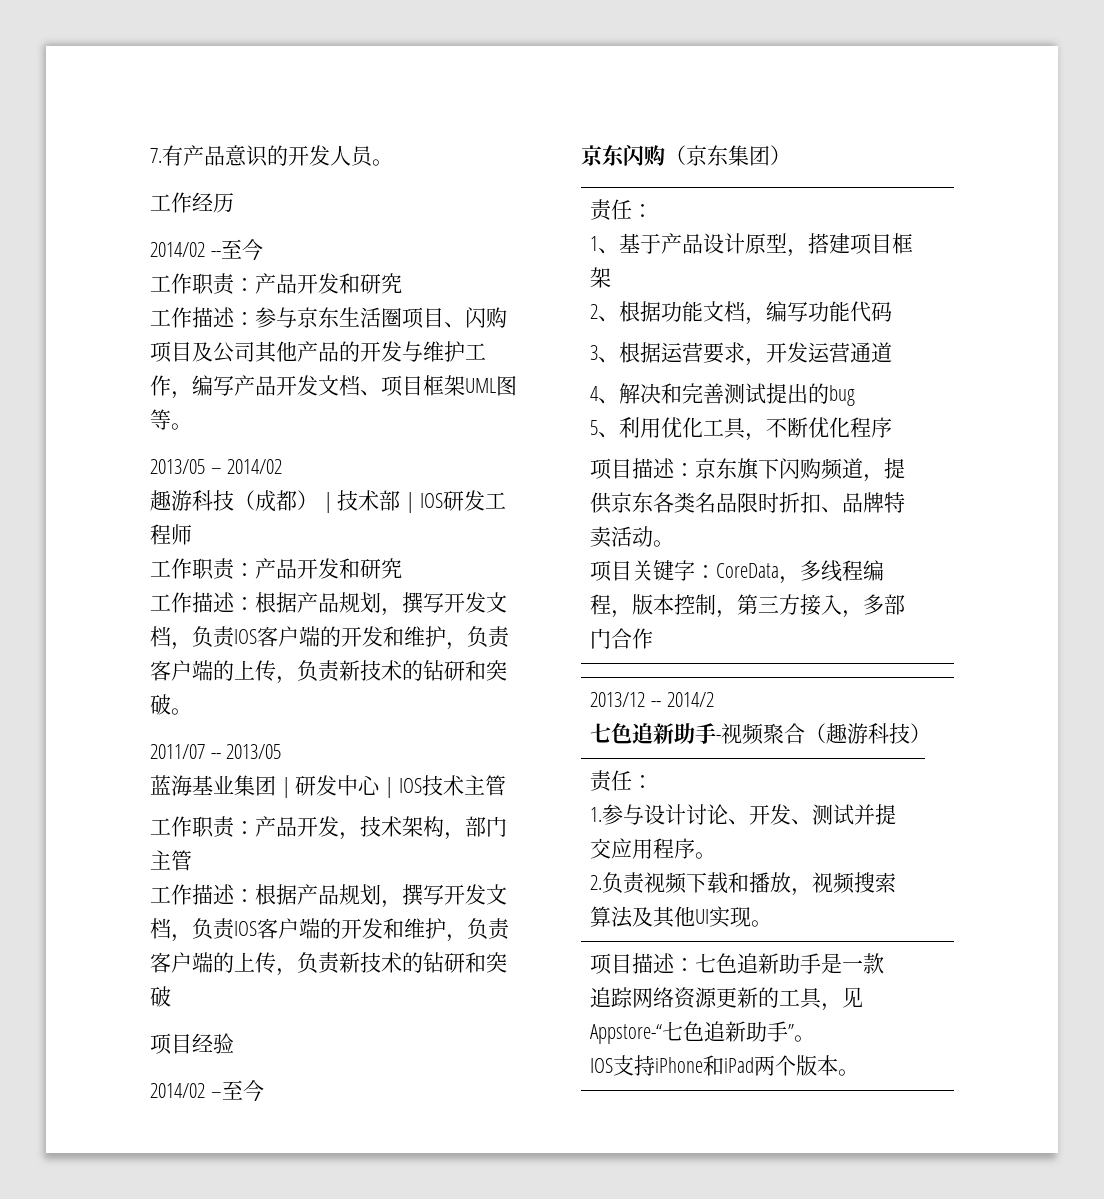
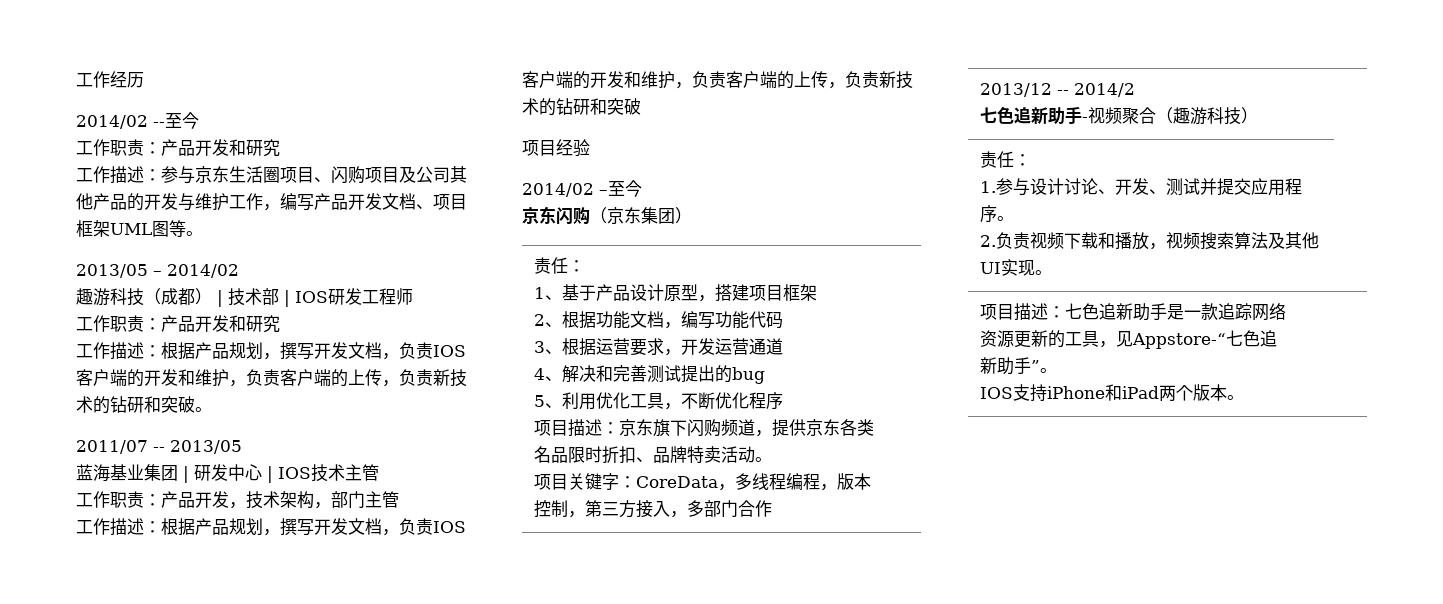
- 7.有产品意识的开发人员。

